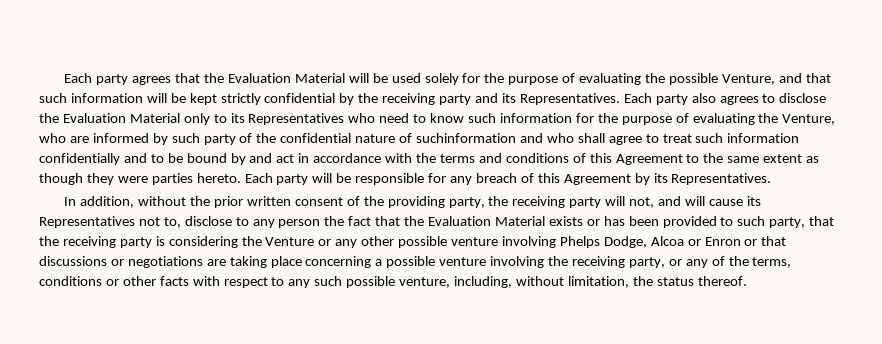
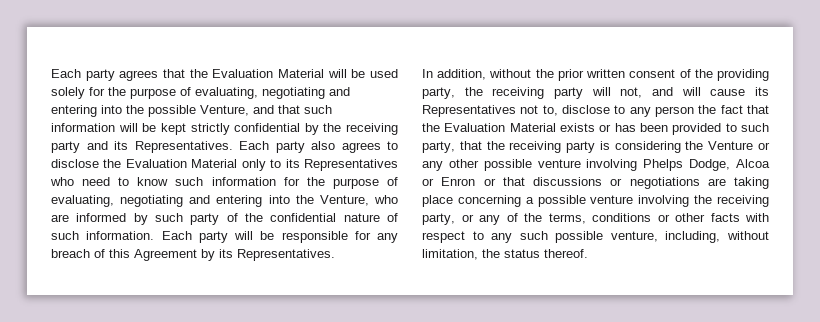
- Each party agrees that the Evaluation Material will be used solely for the purpose of evaluating the possible Venture, and that such information will be kept strictly confidential by the receiving party and its Representatives.
+ Each party agrees that the Evaluation Material will be used solely for the purpose of evaluating, negotiating and entering into the possible Venture, and that such information will be kept strictly confidential by the receiving party and its Representatives.
- Each party also agrees to disclose the Evaluation Material only to its Representatives who need to know such information for the purpose of evaluating the Venture, who are informed by such party of the confidential nature of suchinformation and who shall agree to treat such information confidentially and to be bound by and act in accordance with the terms and conditions of this Agreement to the same extent as though they were parties hereto.
+ Each party also agrees to disclose the Evaluation Material only to its Representatives who need to know such information for the purpose of evaluating, negotiating and entering into the Venture, who are informed by such party of the confidential nature of such information.

